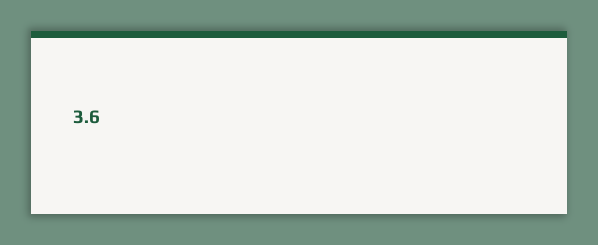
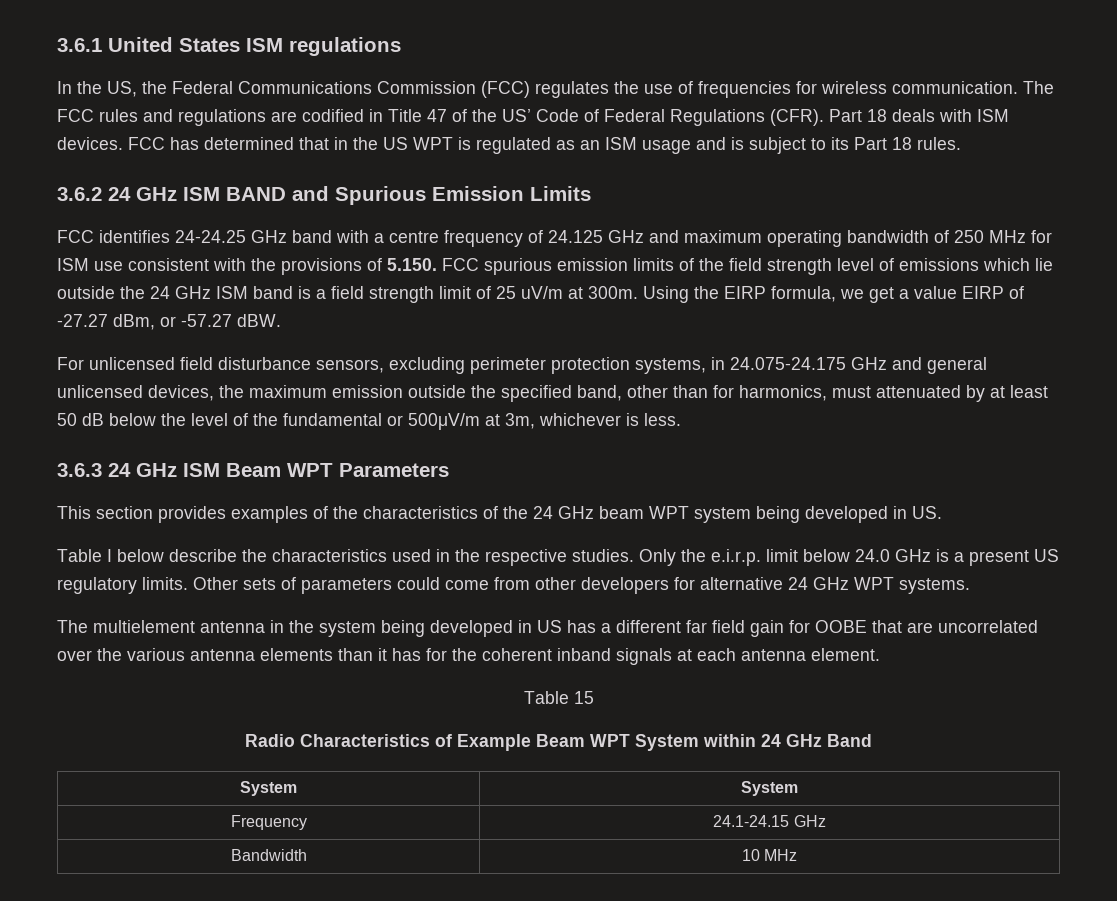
- 3.6
+ 3.6.1 United States ISM regulations
+ In the US, the Federal Communications Commission (FCC) regulates the use of frequencies for wireless communication. The FCC rules and regulations are codified in Title 47 of the US’ Code of Federal Regulations (CFR). Part 18 deals with ISM devices. FCC has determined that in the US WPT is regulated as an ISM usage and is subject to its Part 18 rules.
+ 3.6.2 24 GHz ISM BAND and Spurious Emission Limits
+ FCC identifies 24-24.25 GHz band with a centre frequency of 24.125 GHz and maximum operating bandwidth of 250 MHz for ISM use consistent with the provisions of 5.150. FCC spurious emission limits of the field strength level of emissions which lie outside the 24 GHz ISM band is a field strength limit of 25 uV/m at 300m. Using the EIRP formula, we get a value EIRP of -27.27 dBm, or -57.27 dBW.
+ For unlicensed field disturbance sensors, excluding perimeter protection systems, in 24.075-24.175 GHz and general unlicensed devices, the maximum emission outside the specified band, other than for harmonics, must attenuated by at least 50 dB below the level of the fundamental or 500μV/m at 3m, whichever is less.
+ 3.6.3 24 GHz ISM Beam WPT Parameters
+ This section provides examples of the characteristics of the 24 GHz beam WPT system being developed in US.
+ Table I below describe the characteristics used in the respective studies. Only the e.i.r.p. limit below 24.0 GHz is a present US regulatory limits. Other sets of parameters could come from other developers for alternative 24 GHz WPT systems.
+ The multielement antenna in the system being developed in US has a different far field gain for OOBE that are uncorrelated over the various antenna elements than it has for the coherent inband signals at each antenna element.
+ Table 15
+ Radio Characteristics of Example Beam WPT System within 24 GHz Band
+ System | System
+ Frequency | 24.1-24.15 GHz
+ Bandwidth | 10 MHz

